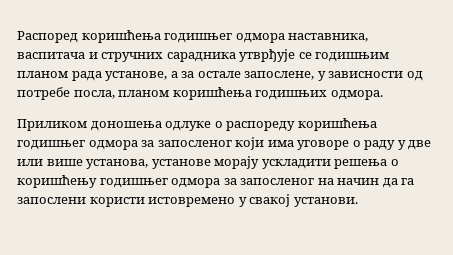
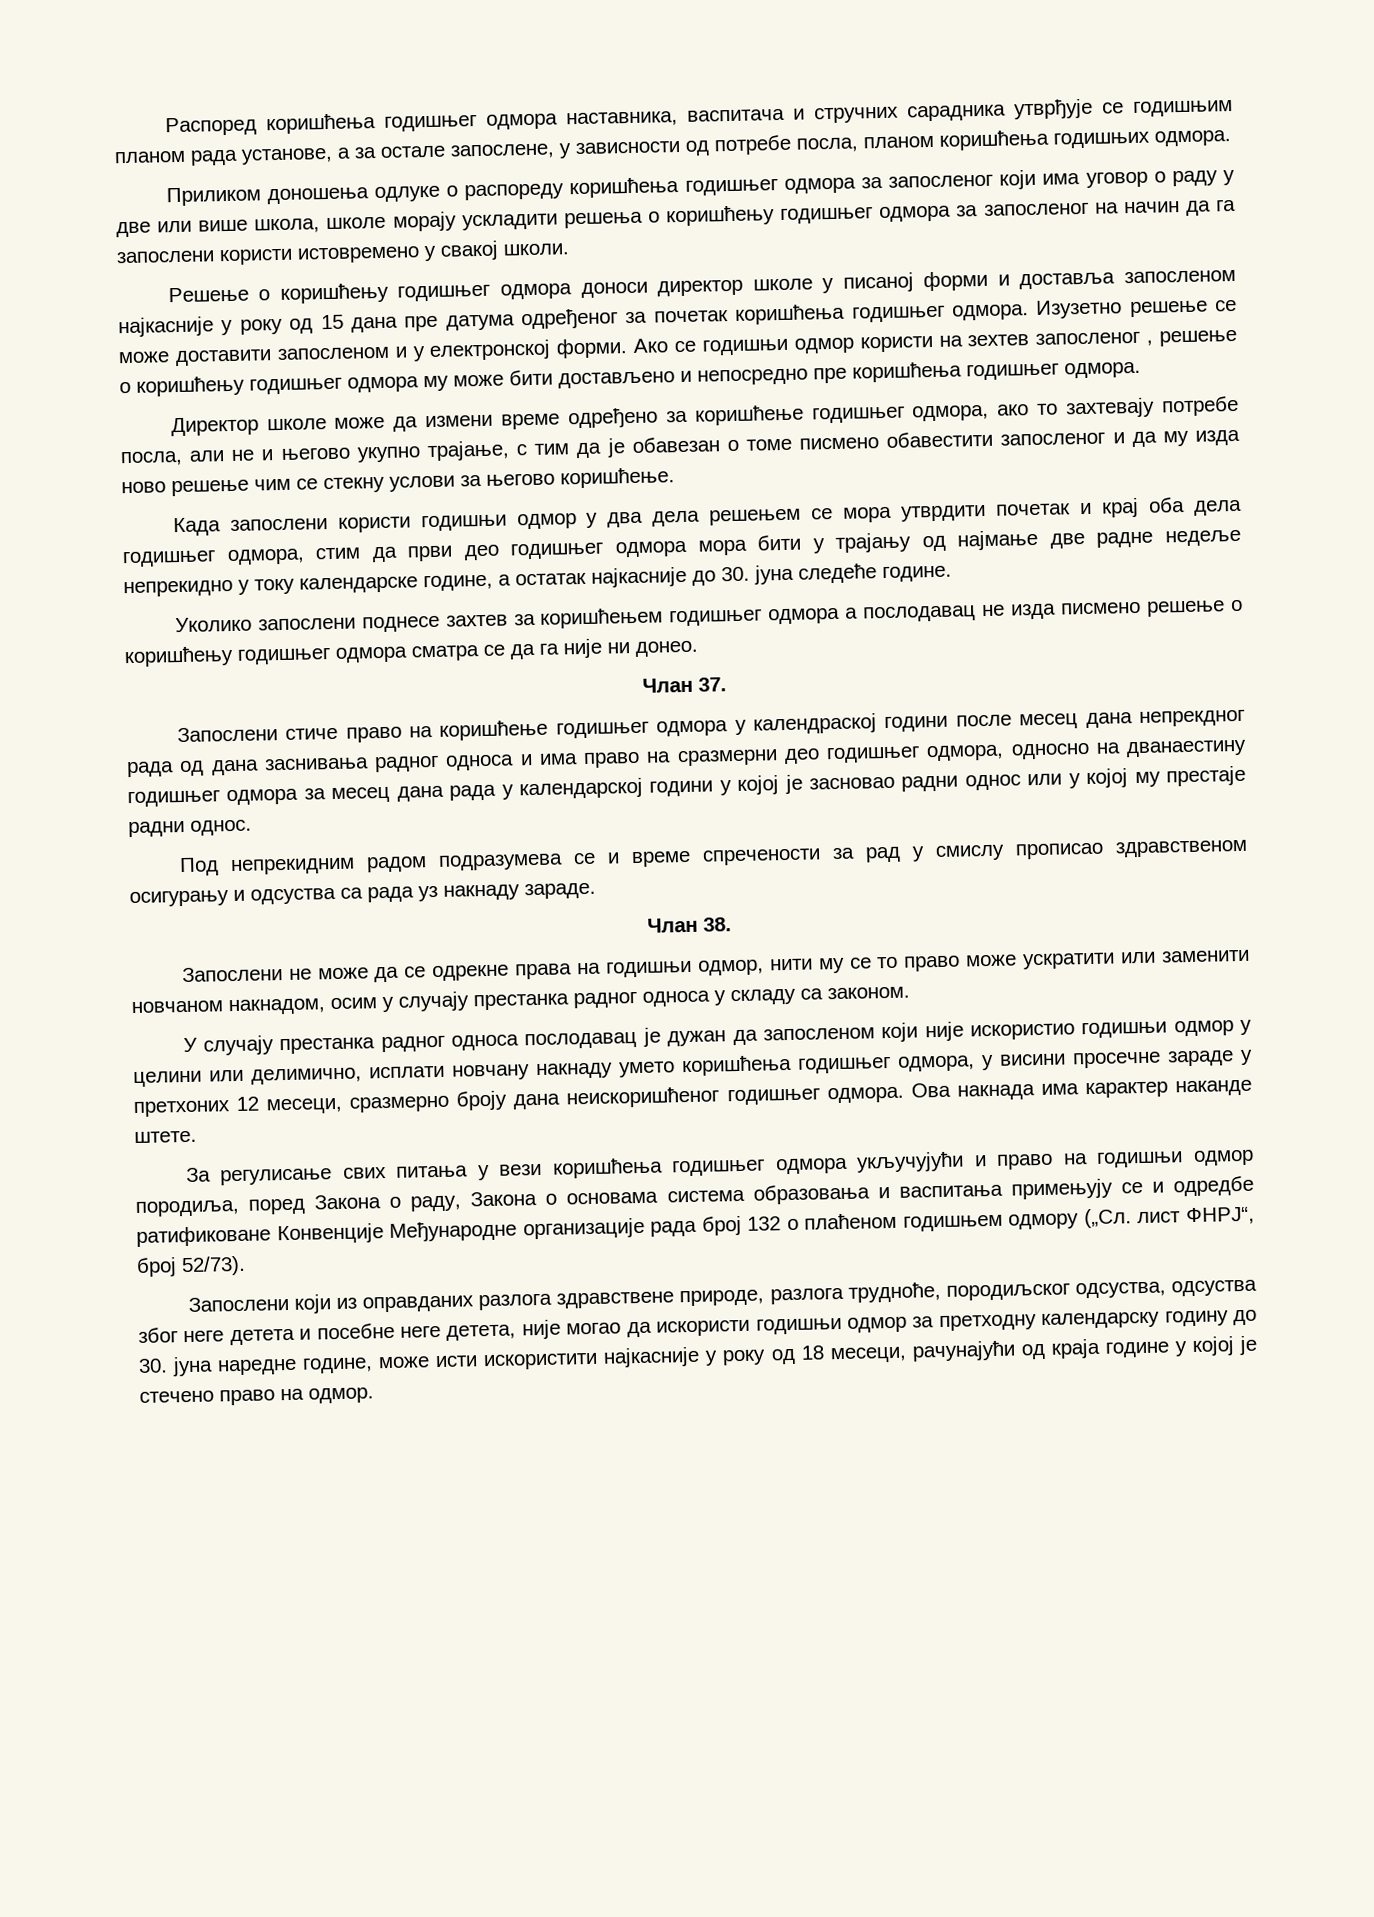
- Приликом доношења одлуке о распореду коришћења годишњег одмора за запосленог који има уговоре о раду у две или више установа, установе морају ускладити решења о коришћењу годишњег одмора за запосленог на начин да га запослени користи истовремено у свакој установи.
+ Приликом доношења одлуке о распореду коришћења годишњег одмора за запосленог који има уговор о раду у две или више школа, школе морају ускладити решења о коришћењу годишњег одмора за запосленог на начин да га запослени користи истовремено у свакој школи.
+ Решење о коришћењу годишњег одмора доноси директор школе у писаној форми и доставља запосленом најкасније у року од 15 дана пре датума одређеног за почетак коришћења годишњег одмора. Изузетно решење се може доставити запосленом и у електронској форми. Ако се годишњи одмор користи на зехтев запосленог , решење о коришћењу годишњег одмора му може бити достављено и непосредно пре коришћења годишњег одмора.
+ Директор школе може да измени време одређено за коришћење годишњег одмора, ако то захтевају потребе посла, али не и његово укупно трајање, с тим да је обавезан о томе писмено обавестити запосленог и да му изда ново решење чим се стекну услови за његово коришћење.
+ Када запослени користи годишњи одмор у два дела решењем се мора утврдити почетак и крај оба дела годишњег одмора, стим да први део годишњег одмора мора бити у трајању од најмање две радне недеље непрекидно у току календарске године, а остатак најкасније до 30. јуна следеће године.
+ Уколико запослени поднесе захтев за коришћењем годишњег одмора а послодавац не изда писмено решење о коришћењу годишњег одмора сматра се да га није ни донео.
+ Члан 37.
+ Запослени стиче право на коришћење годишњег одмора у календраској години после месец дана непрекдног рада од дана заснивања радног односа и има право на сразмерни део годишњег одмора, односно на дванаестину годишњег одмора за месец дана рада у календарској години у којој је засновао радни однос или у којој му престаје радни однос.
+ Под непрекидним радом подразумева се и време спречености за рад у смислу прописао здравственом осигурању и одсуства са рада уз накнаду зараде.
+ Члан 38.
+ Запослени не може да се одрекне права на годишњи одмор, нити му се то право може ускратити или заменити новчаном накнадом, осим у случају престанка радног односа у складу са законом.
+ У случају престанка радног односа послодавац је дужан да запосленом који није искористио годишњи одмор у целини или делимично, исплати новчану накнаду умето коришћења годишњег одмора, у висини просечне зараде у претхоних 12 месеци, сразмерно броју дана неискоришћеног годишњег одмора. Ова накнада има карактер наканде штете.
+ За регулисање свих питања у вези коришћења годишњег одмора укључујући и право на годишњи одмор породиља, поред Закона о раду, Закона о основама система образовања и васпитања примењују се и одредбе ратификоване Конвенције Међународне организације рада број 132 о плаћеном годишњем одмору („Сл. лист ФНРЈ“, број 52/73).
+ Запослени који из оправданих разлога здравствене природе, разлога трудноће, породиљског одсуства, одсуства због неге детета и посебне неге детета, није могао да искористи годишњи одмор за претходну календарску годину до 30. јуна наредне године, може исти искористити најкасније у року од 18 месеци, рачунајући од краја године у којој је стечено право на одмор.

